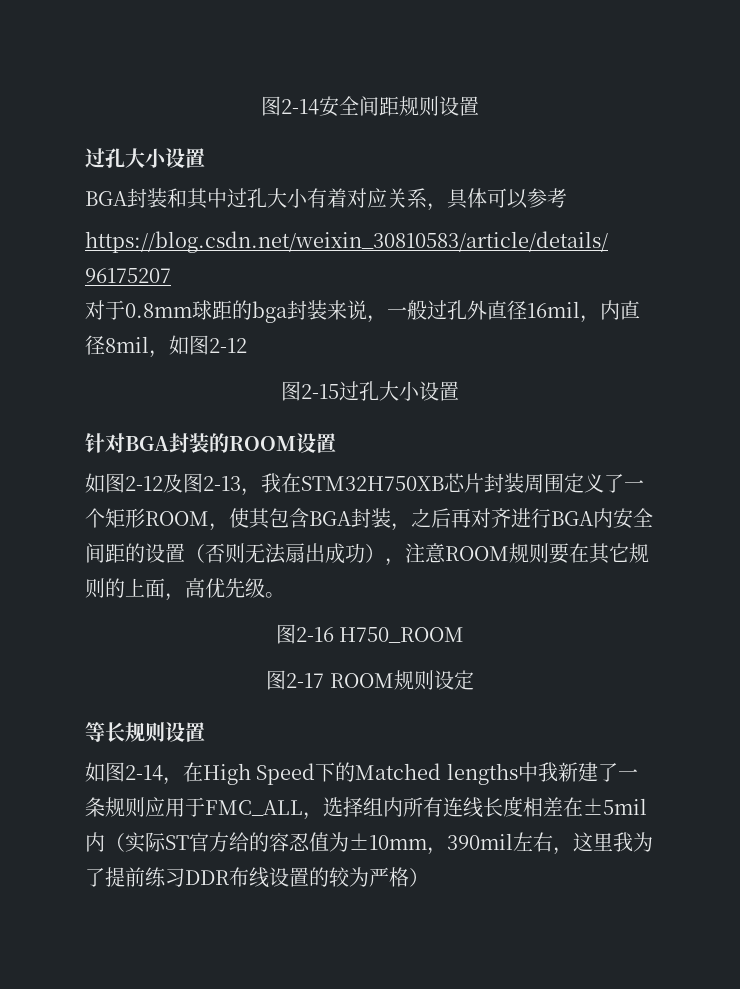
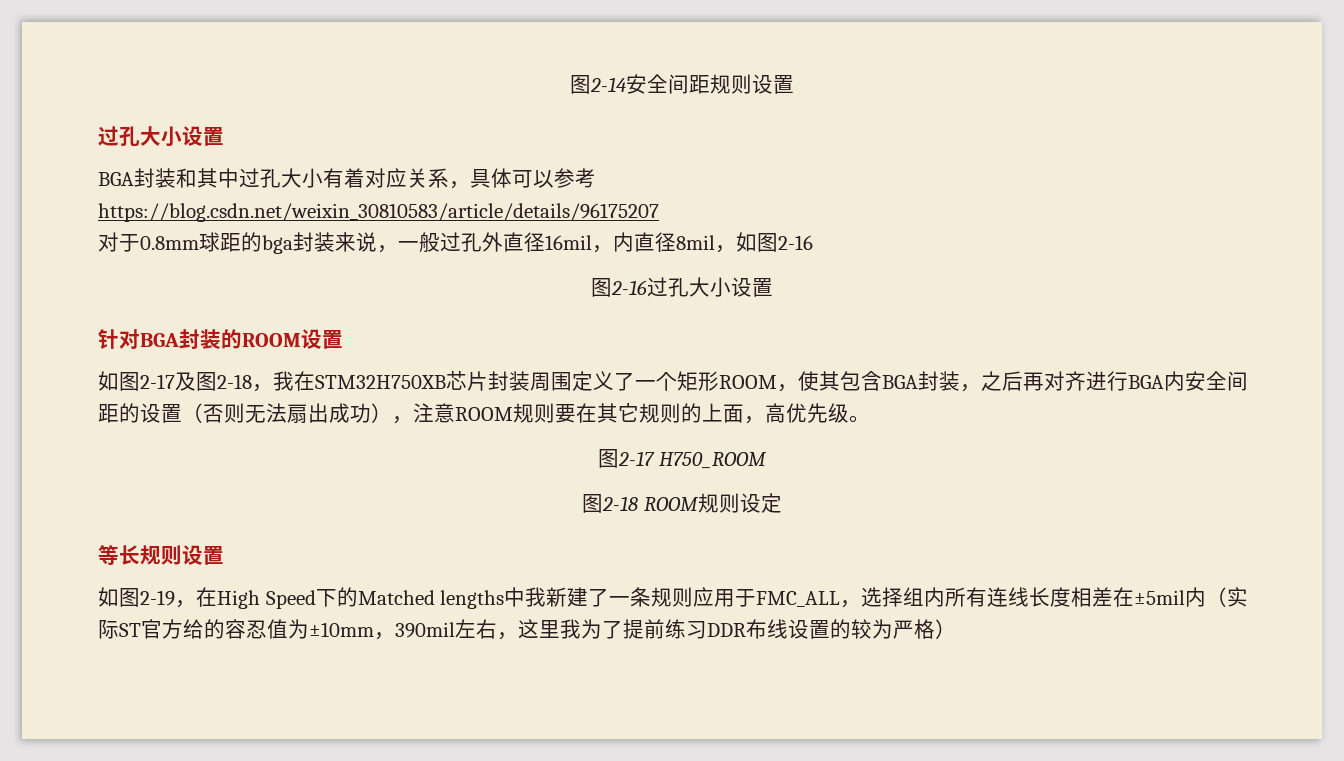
- 对于0.8mm球距的bga封装来说，一般过孔外直径16mil，内直径8mil，如图2-12
- 图2-15过孔大小设置
+ 对于0.8mm球距的bga封装来说，一般过孔外直径16mil，内直径8mil，如图2-16
+ 图2-16过孔大小设置
- 如图2-12及图2-13，我在STM32H750XB芯片封装周围定义了一个矩形ROOM，使其包含BGA封装，之后再对齐进行BGA内安全间距的设置（否则无法扇出成功），注意ROOM规则要在其它规则的上面，高优先级。
+ 如图2-17及图2-18，我在STM32H750XB芯片封装周围定义了一个矩形ROOM，使其包含BGA封装，之后再对齐进行BGA内安全间距的设置（否则无法扇出成功），注意ROOM规则要在其它规则的上面，高优先级。
- 图2-16 H750_ROOM
+ 图2-17 H750_ROOM
- 图2-17 ROOM规则设定
+ 图2-18 ROOM规则设定
- 如图2-14，在High Speed下的Matched lengths中我新建了一条规则应用于FMC_ALL，选择组内所有连线长度相差在±5mil内（实际ST官方给的容忍值为±10mm，390mil左右，这里我为了提前练习DDR布线设置的较为严格）
+ 如图2-19，在High Speed下的Matched lengths中我新建了一条规则应用于FMC_ALL，选择组内所有连线长度相差在±5mil内（实际ST官方给的容忍值为±10mm，390mil左右，这里我为了提前练习DDR布线设置的较为严格）

